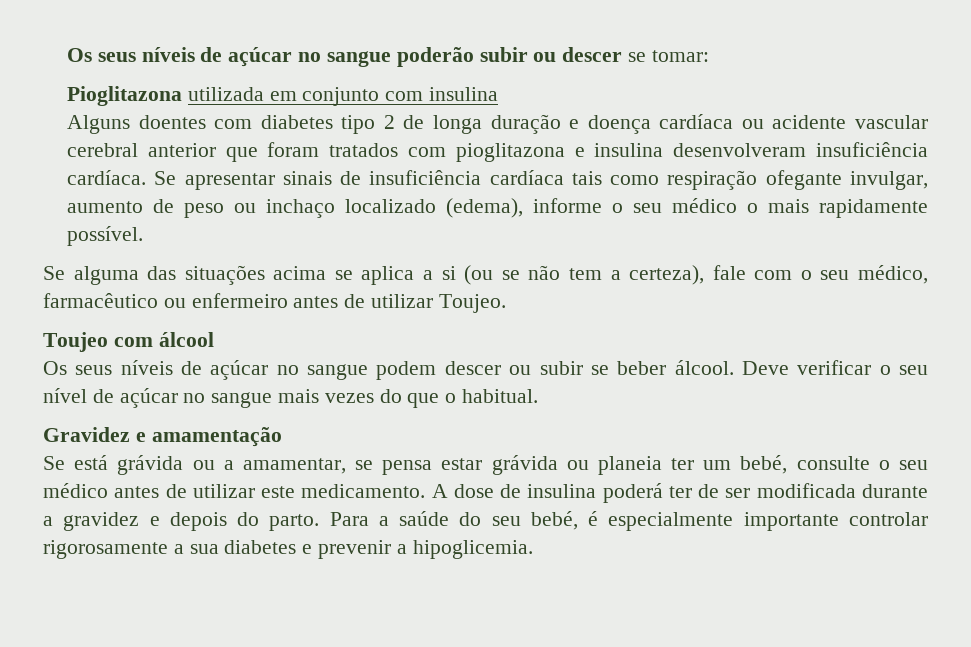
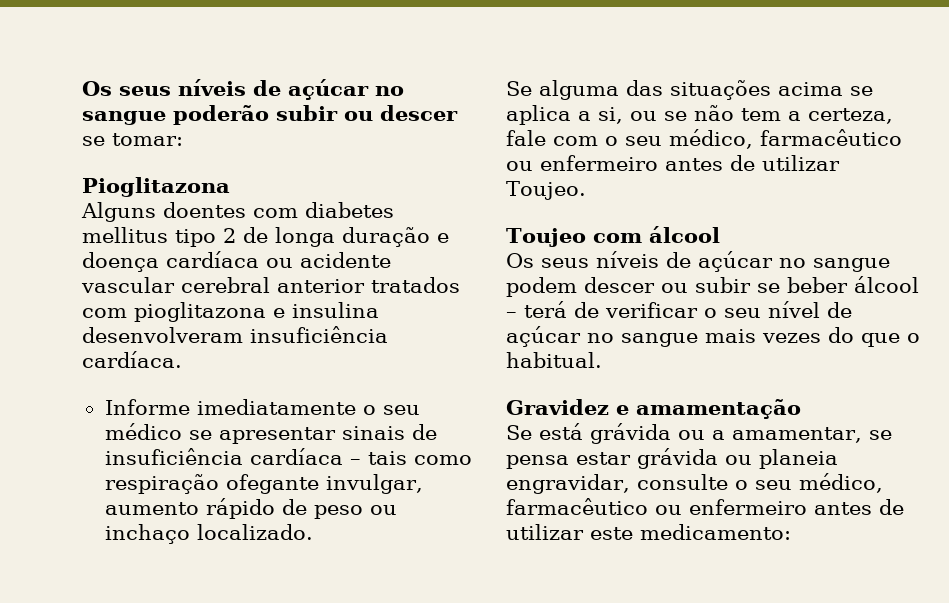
- Pioglitazona utilizada em conjunto com insulina
+ Pioglitazona
- Alguns doentes com diabetes tipo 2 de longa duração e doença cardíaca ou acidente vascular cerebral anterior que foram tratados com pioglitazona e insulina desenvolveram insuficiência cardíaca. Se apresentar sinais de insuficiência cardíaca tais como respiração ofegante invulgar, aumento de peso ou inchaço localizado (edema), informe o seu médico o mais rapidamente possível.
+ Alguns doentes com diabetes mellitus tipo 2 de longa duração e doença cardíaca ou acidente vascular cerebral anterior tratados com pioglitazona e insulina desenvolveram insuficiência cardíaca.
+ Informe imediatamente o seu médico se apresentar sinais de insuficiência cardíaca – tais como respiração ofegante invulgar, aumento rápido de peso ou inchaço localizado.
- Se alguma das situações acima se aplica a si (ou se não tem a certeza), fale com o seu médico, farmacêutico ou enfermeiro antes de utilizar Toujeo.
+ Se alguma das situações acima se aplica a si, ou se não tem a certeza, fale com o seu médico, farmacêutico ou enfermeiro antes de utilizar Toujeo.
- Os seus níveis de açúcar no sangue podem descer ou subir se beber álcool. Deve verificar o seu nível de açúcar no sangue mais vezes do que o habitual.
+ Os seus níveis de açúcar no sangue podem descer ou subir se beber álcool – terá de verificar o seu nível de açúcar no sangue mais vezes do que o habitual.
- Se está grávida ou a amamentar, se pensa estar grávida ou planeia ter um bebé, consulte o seu médico antes de utilizar este medicamento. A dose de insulina poderá ter de ser modificada durante a gravidez e depois do parto. Para a saúde do seu bebé, é especialmente importante controlar rigorosamente a sua diabetes e prevenir a hipoglicemia.
+ Se está grávida ou a amamentar, se pensa estar grávida ou planeia engravidar, consulte o seu médico, farmacêutico ou enfermeiro antes de utilizar este medicamento:

